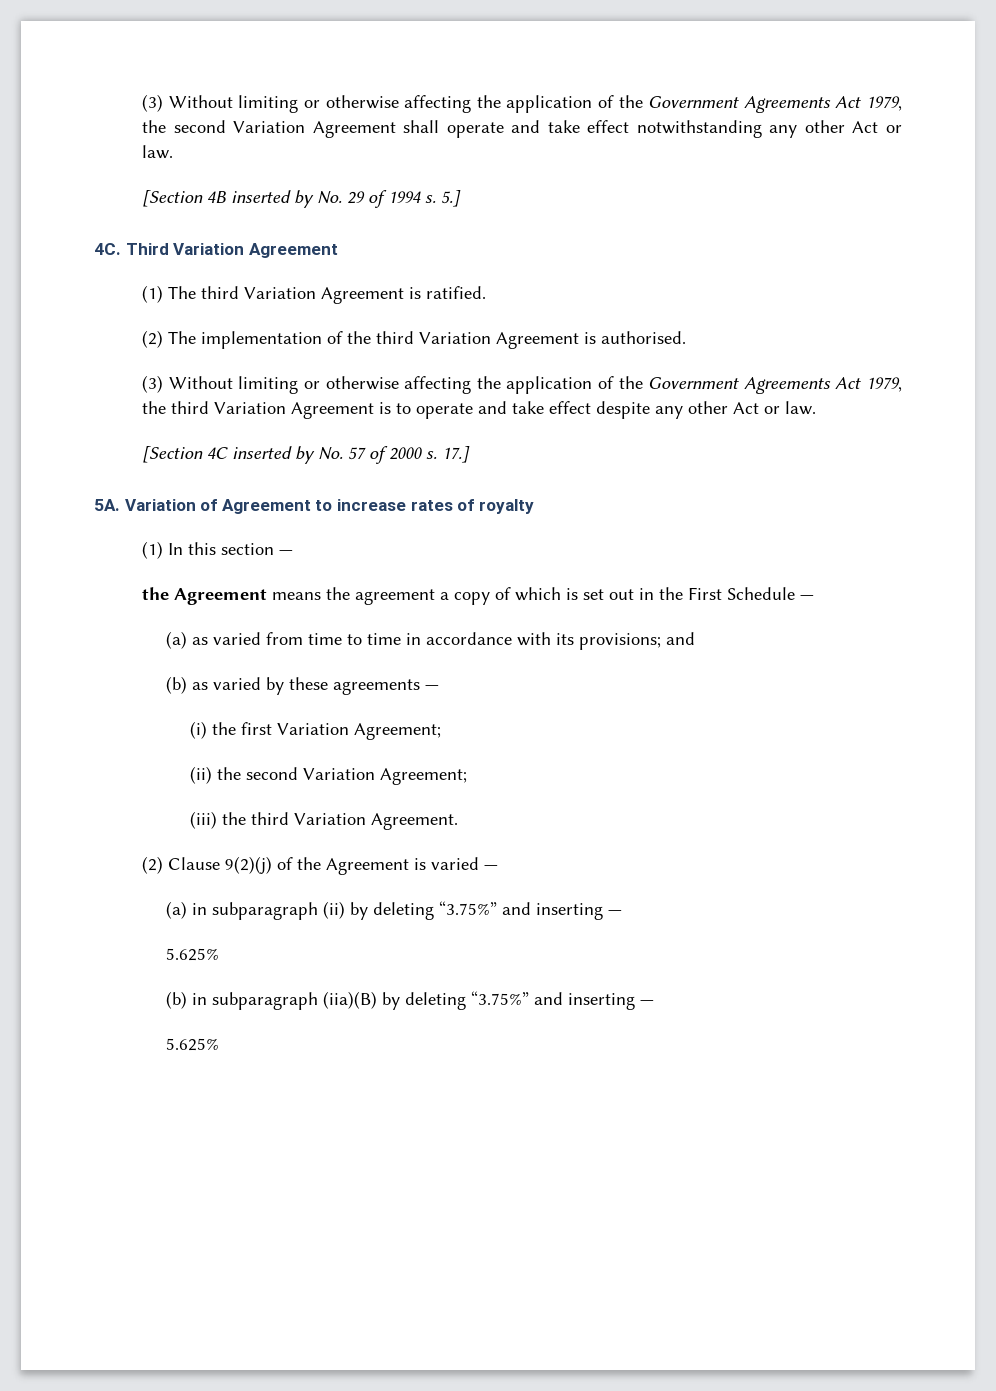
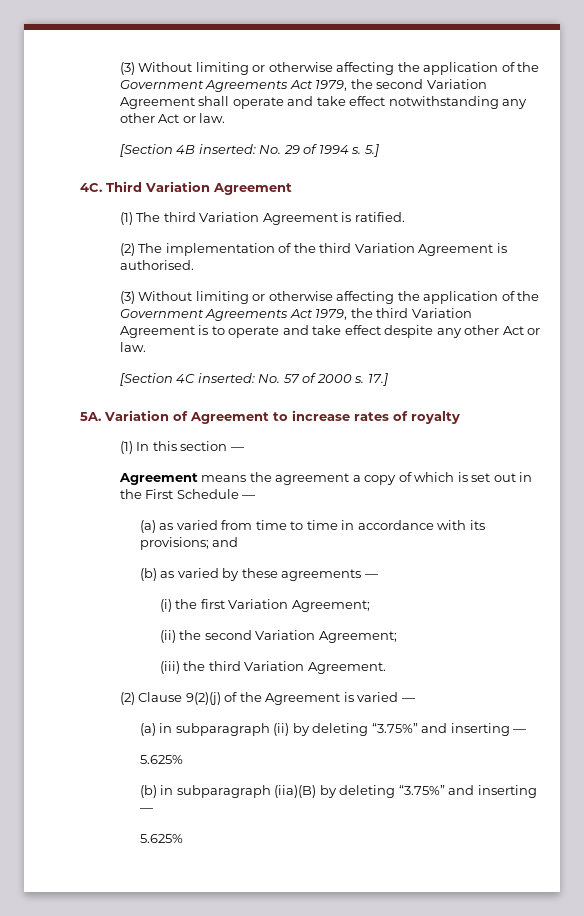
- [Section 4B inserted by No. 29 of 1994 s.
+ [Section 4B inserted: No. 29 of 1994 s.
- [Section 4C inserted by No. 57 of 2000 s.
+ [Section 4C inserted: No. 57 of 2000 s.
- the Agreement means the agreement a copy of which is set out in the First Schedule —
+ Agreement means the agreement a copy of which is set out in the First Schedule —

